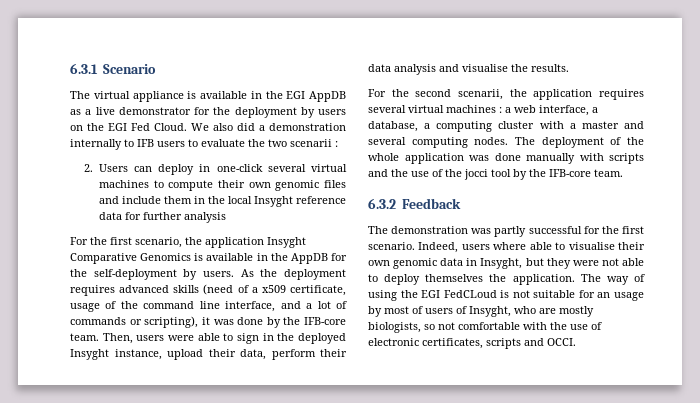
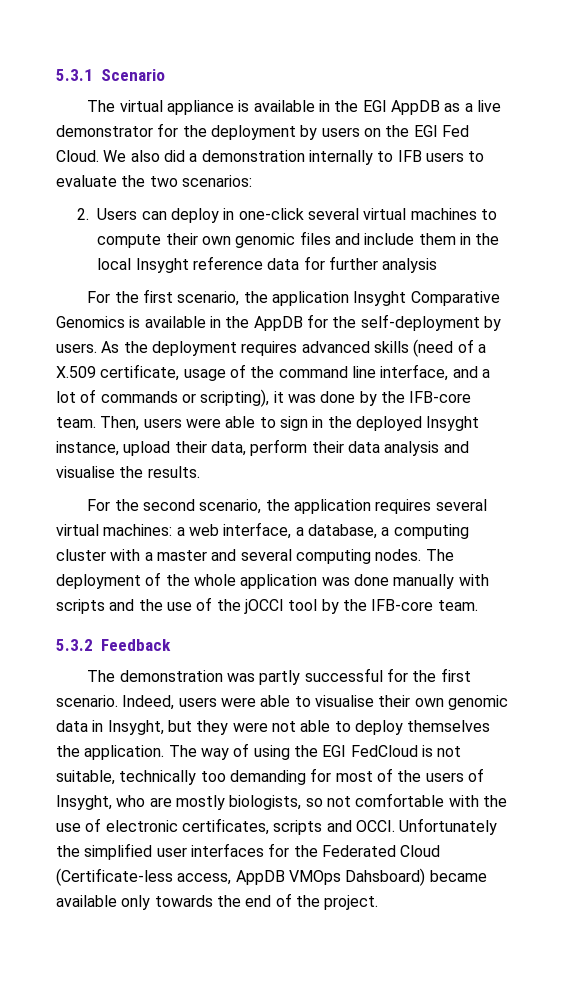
- 6.3.1 Scenario
+ 5.3.1 Scenario
- We also did a demonstration internally to IFB users to evaluate the two scenarii :
+ We also did a demonstration internally to IFB users to evaluate the two scenarios:
- As the deployment requires advanced skills (need of a x509 certificate, usage of the command line interface, and a lot of commands or scripting), it was done by the IFB-core team.
+ As the deployment requires advanced skills (need of a X.509 certificate, usage of the command line interface, and a lot of commands or scripting), it was done by the IFB-core team.
- For the second scenarii, the application requires several virtual machines : a web interface, a database, a computing cluster with a master and several computing nodes.
+ For the second scenario, the application requires several virtual machines: a web interface, a database, a computing cluster with a master and several computing nodes.
- The deployment of the whole application was done manually with scripts and the use of the jocci tool by the IFB-core team.
+ The deployment of the whole application was done manually with scripts and the use of the jOCCI tool by the IFB-core team.
- 6.3.2 Feedback
+ 5.3.2 Feedback
- Indeed, users where able to visualise their own genomic data in Insyght, but they were not able to deploy themselves the application.
+ Indeed, users were able to visualise their own genomic data in Insyght, but they were not able to deploy themselves the application.
- The way of using the EGI FedCLoud is not suitable for an usage by most of users of Insyght, who are mostly biologists, so not comfortable with the use of electronic certificates, scripts and OCCI.
+ The way of using the EGI FedCloud is not suitable, technically too demanding for most of the users of Insyght, who are mostly biologists, so not comfortable with the use of electronic certificates, scripts and OCCI.
+ Unfortunately the simplified user interfaces for the Federated Cloud (Certificate-less access, AppDB VMOps Dahsboard) became available only towards the end of the project.

